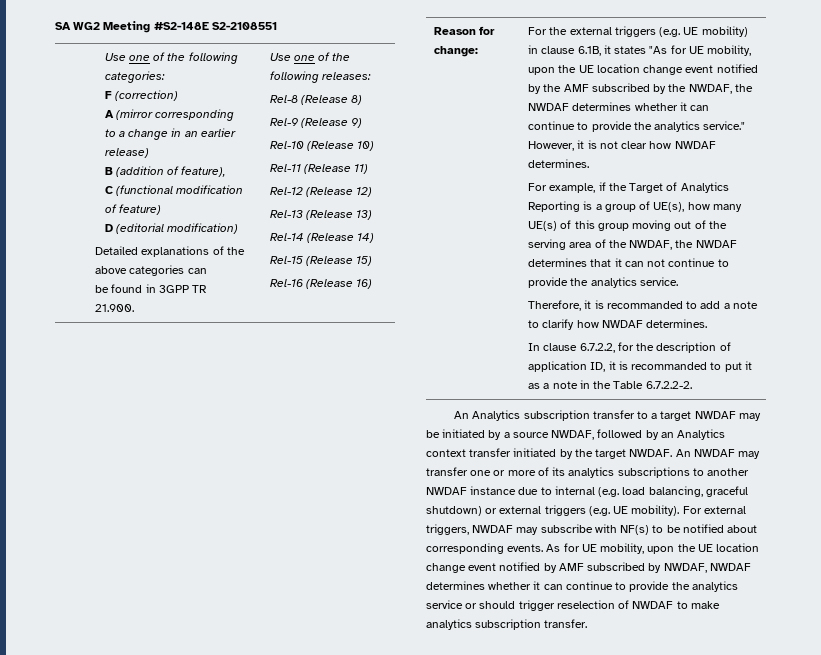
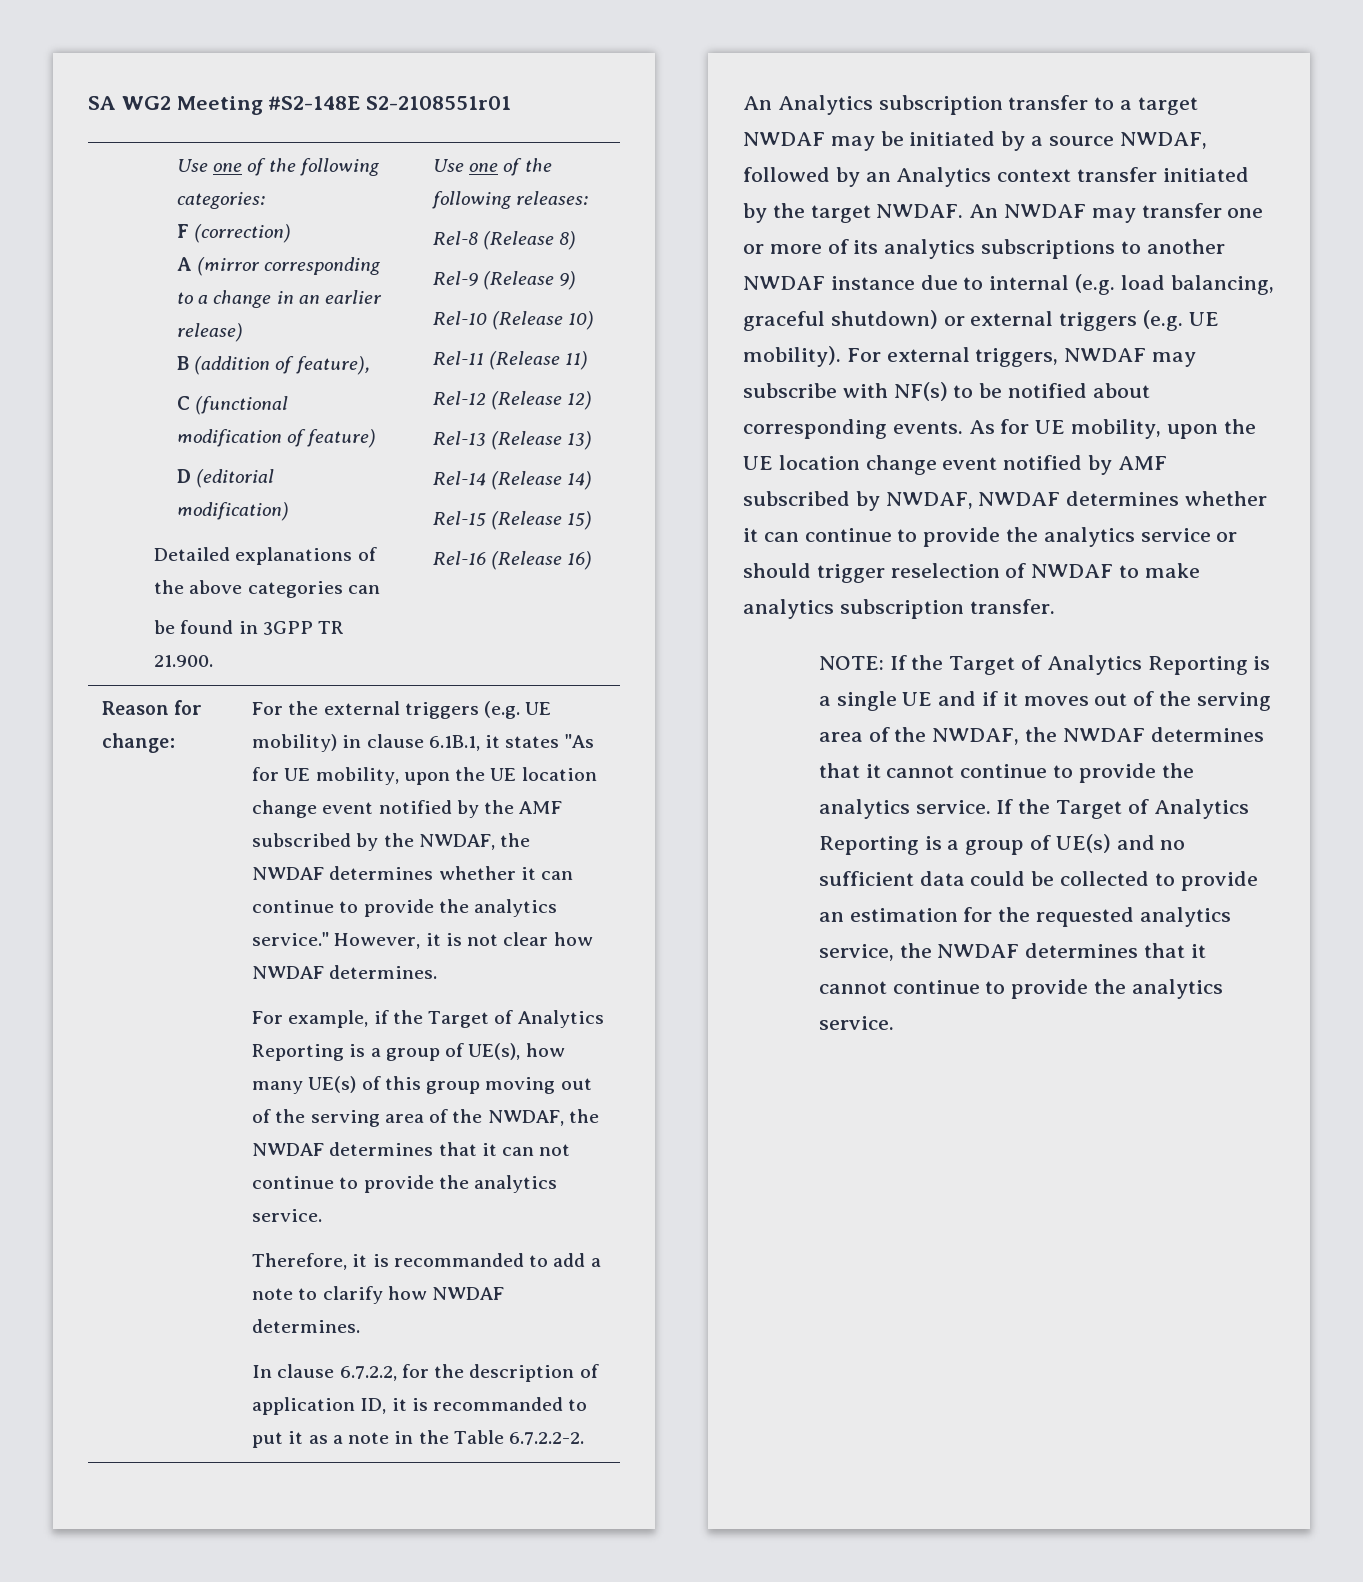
- SA WG2 Meeting #S2-148E S2-2108551
+ SA WG2 Meeting #S2-148E S2-2108551r01
- For the external triggers (e.g. UE mobility) in clause 6.1B, it states "As for UE mobility, upon the UE location change event notified by the AMF subscribed by the NWDAF, the NWDAF determines whether it can continue to provide the analytics service."
+ For the external triggers (e.g. UE mobility) in clause 6.1B.1, it states "As for UE mobility, upon the UE location change event notified by the AMF subscribed by the NWDAF, the NWDAF determines whether it can continue to provide the analytics service."
+ NOTE: If the Target of Analytics Reporting is a single UE and if it moves out of the serving area of the NWDAF, the NWDAF determines that it cannot continue to provide the analytics service. If the Target of Analytics Reporting is a group of UE(s) and no sufficient data could be collected to provide an estimation for the requested analytics service, the NWDAF determines that it cannot continue to provide the analytics service.

